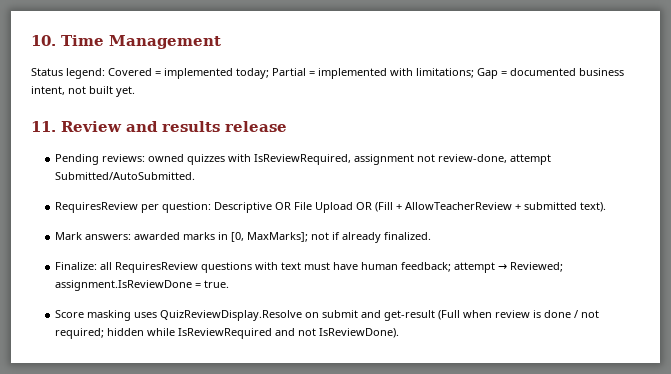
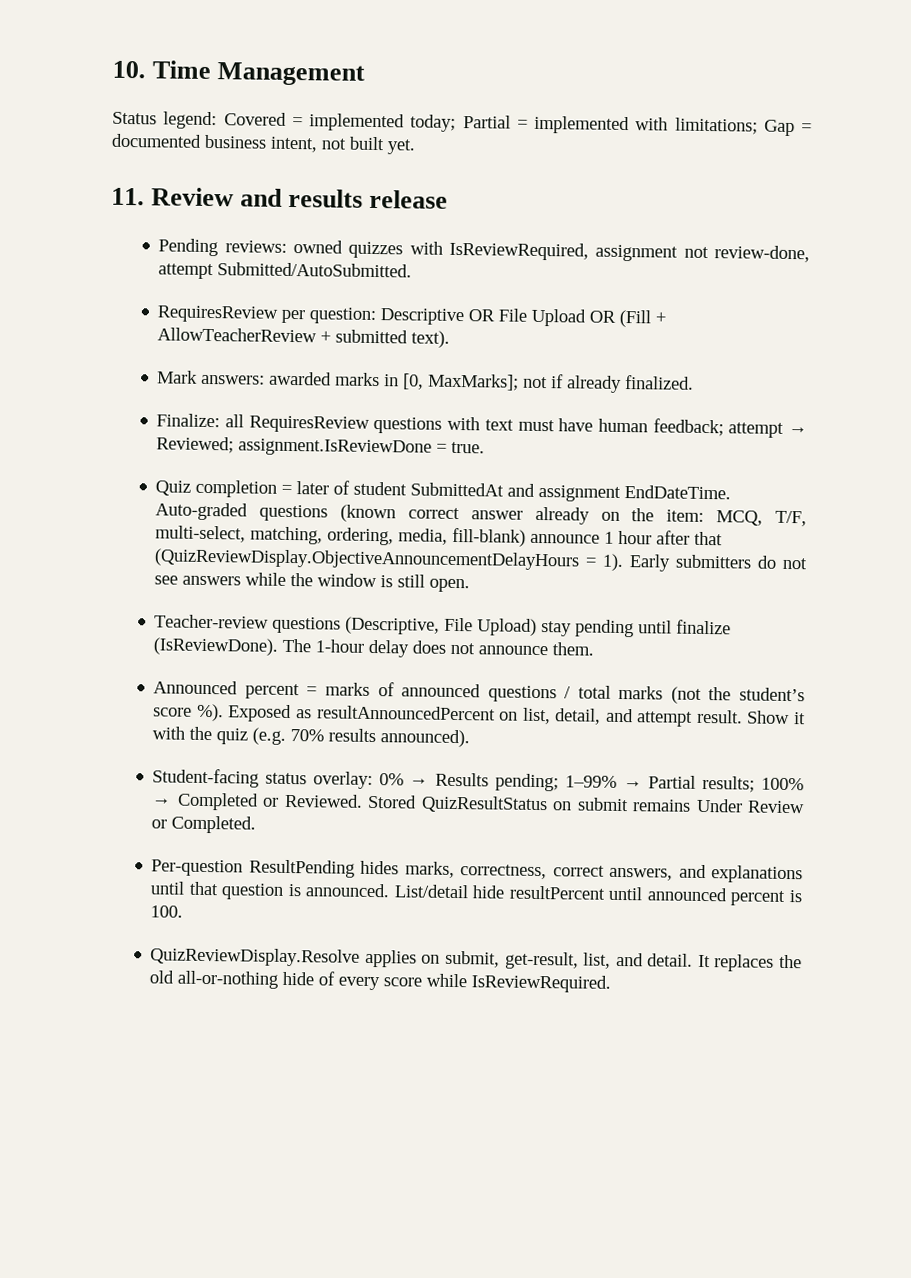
- Score masking uses QuizReviewDisplay.Resolve on submit and get-result (Full when review is done / not required; hidden while IsReviewRequired and not IsReviewDone).
+ Quiz completion = later of student SubmittedAt and assignment EndDateTime. Auto-graded questions (known correct answer already on the item: MCQ, T/F, multi-select, matching, ordering, media, fill-blank) announce 1 hour after that (QuizReviewDisplay.ObjectiveAnnouncementDelayHours = 1). Early submitters do not see answers while the window is still open.
+ Teacher-review questions (Descriptive, File Upload) stay pending until finalize (IsReviewDone). The 1-hour delay does not announce them.
+ Announced percent = marks of announced questions / total marks (not the student’s score %). Exposed as resultAnnouncedPercent on list, detail, and attempt result. Show it with the quiz (e.g. 70% results announced).
+ Student-facing status overlay: 0% → Results pending; 1–99% → Partial results; 100% → Completed or Reviewed. Stored QuizResultStatus on submit remains Under Review or Completed.
+ Per-question ResultPending hides marks, correctness, correct answers, and explanations until that question is announced. List/detail hide resultPercent until announced percent is 100.
+ QuizReviewDisplay.Resolve applies on submit, get-result, list, and detail. It replaces the old all-or-nothing hide of every score while IsReviewRequired.

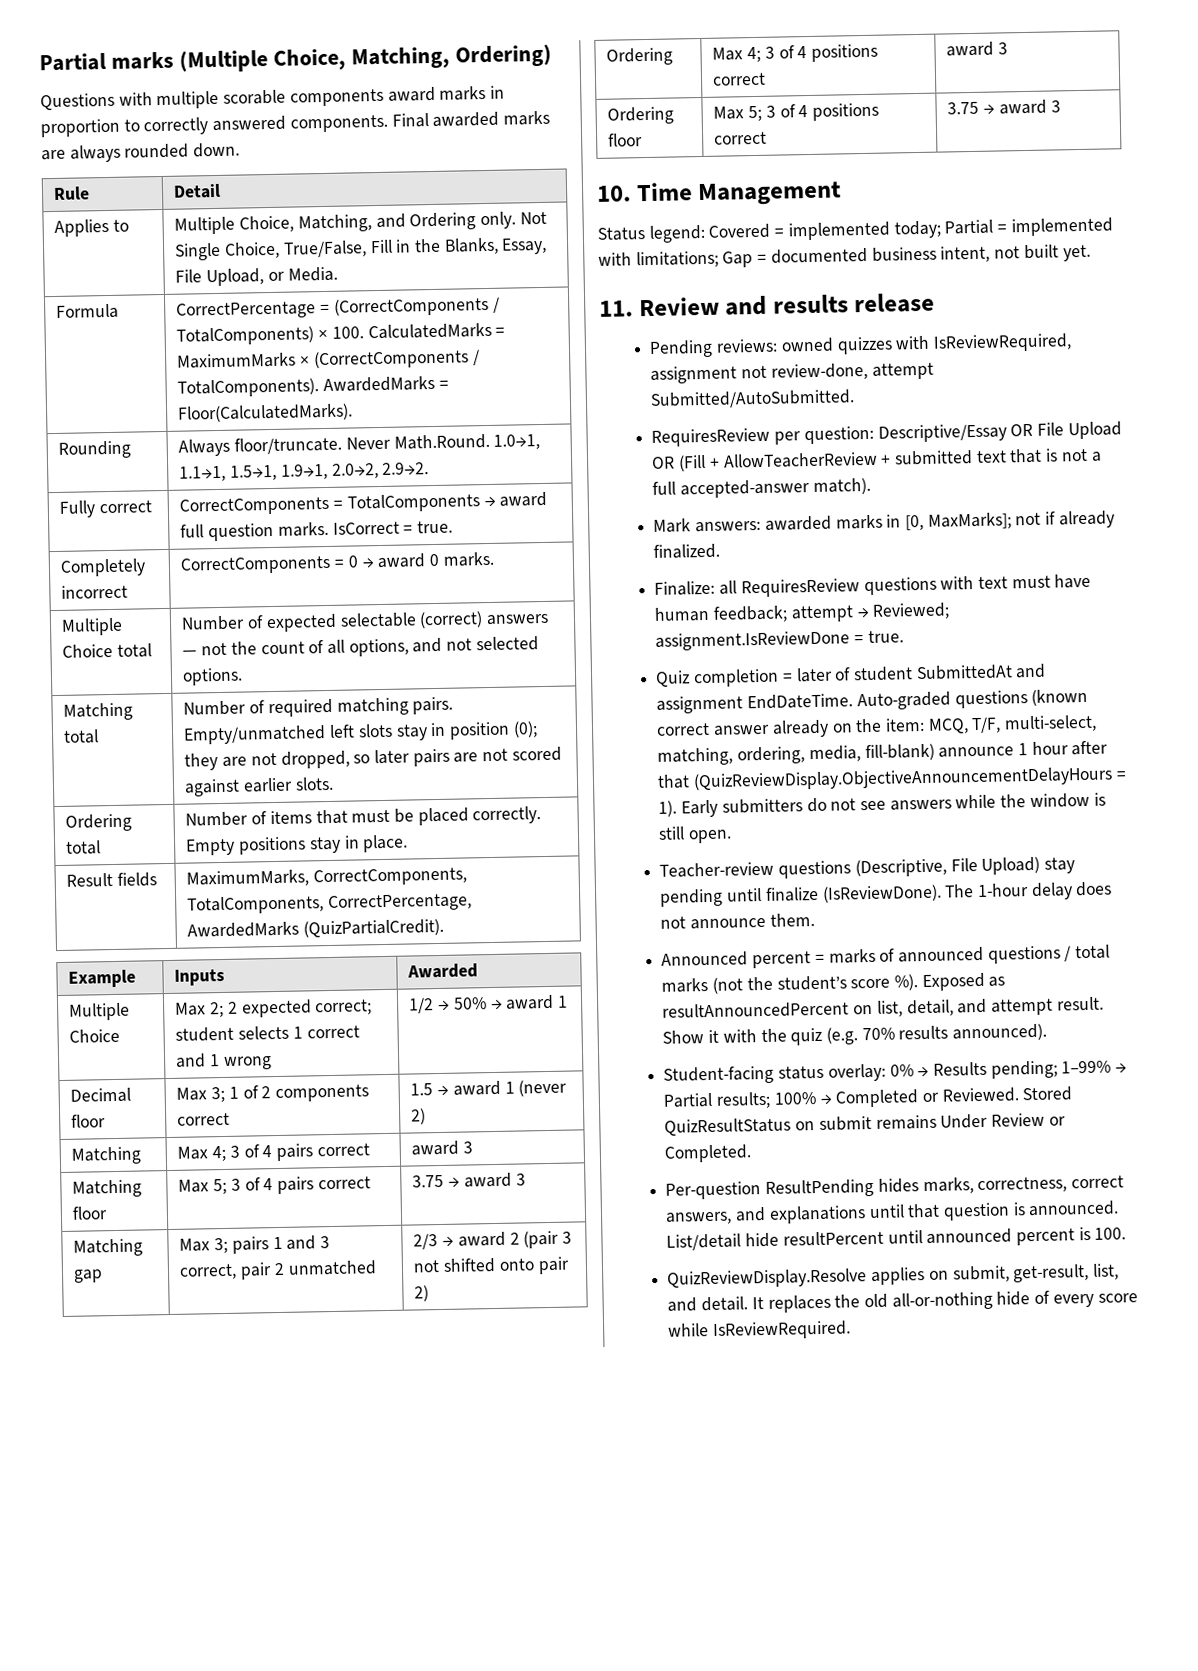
+ Partial marks (Multiple Choice, Matching, Ordering)
+ Questions with multiple scorable components award marks in proportion to correctly answered components. Final awarded marks are always rounded down.
+ Rule | Detail
+ Applies to | Multiple Choice, Matching, and Ordering only. Not Single Choice, True/False, Fill in the Blanks, Essay, File Upload, or Media.
+ Formula | CorrectPercentage = (CorrectComponents / TotalComponents) × 100. CalculatedMarks = MaximumMarks × (CorrectComponents / TotalComponents). AwardedMarks = Floor(CalculatedMarks).
+ Rounding | Always floor/truncate. Never Math.Round. 1.0→1, 1.1→1, 1.5→1, 1.9→1, 2.0→2, 2.9→2.
+ Fully correct | CorrectComponents = TotalComponents → award full question marks. IsCorrect = true.
+ Completely incorrect | CorrectComponents = 0 → award 0 marks.
+ Multiple Choice total | Number of expected selectable (correct) answers — not the count of all options, and not selected options.
+ Matching total | Number of required matching pairs. Empty/unmatched left slots stay in position (0); they are not dropped, so later pairs are not scored against earlier slots.
+ Ordering total | Number of items that must be placed correctly. Empty positions stay in place.
+ Result fields | MaximumMarks, CorrectComponents, TotalComponents, CorrectPercentage, AwardedMarks (QuizPartialCredit).
+ Example | Inputs | Awarded
+ Multiple Choice | Max 2; 2 expected correct; student selects 1 correct and 1 wrong | 1/2 → 50% → award 1
+ Decimal floor | Max 3; 1 of 2 components correct | 1.5 → award 1 (never 2)
+ Matching | Max 4; 3 of 4 pairs correct | award 3
+ Matching floor | Max 5; 3 of 4 pairs correct | 3.75 → award 3
+ Matching gap | Max 3; pairs 1 and 3 correct, pair 2 unmatched | 2/3 → award 2 (pair 3 not shifted onto pair 2)
+ Ordering | Max 4; 3 of 4 positions correct | award 3
+ Ordering floor | Max 5; 3 of 4 positions correct | 3.75 → award 3
- RequiresReview per question: Descriptive OR File Upload OR (Fill + AllowTeacherReview + submitted text).
+ RequiresReview per question: Descriptive/Essay OR File Upload OR (Fill + AllowTeacherReview + submitted text that is not a full accepted-answer match).

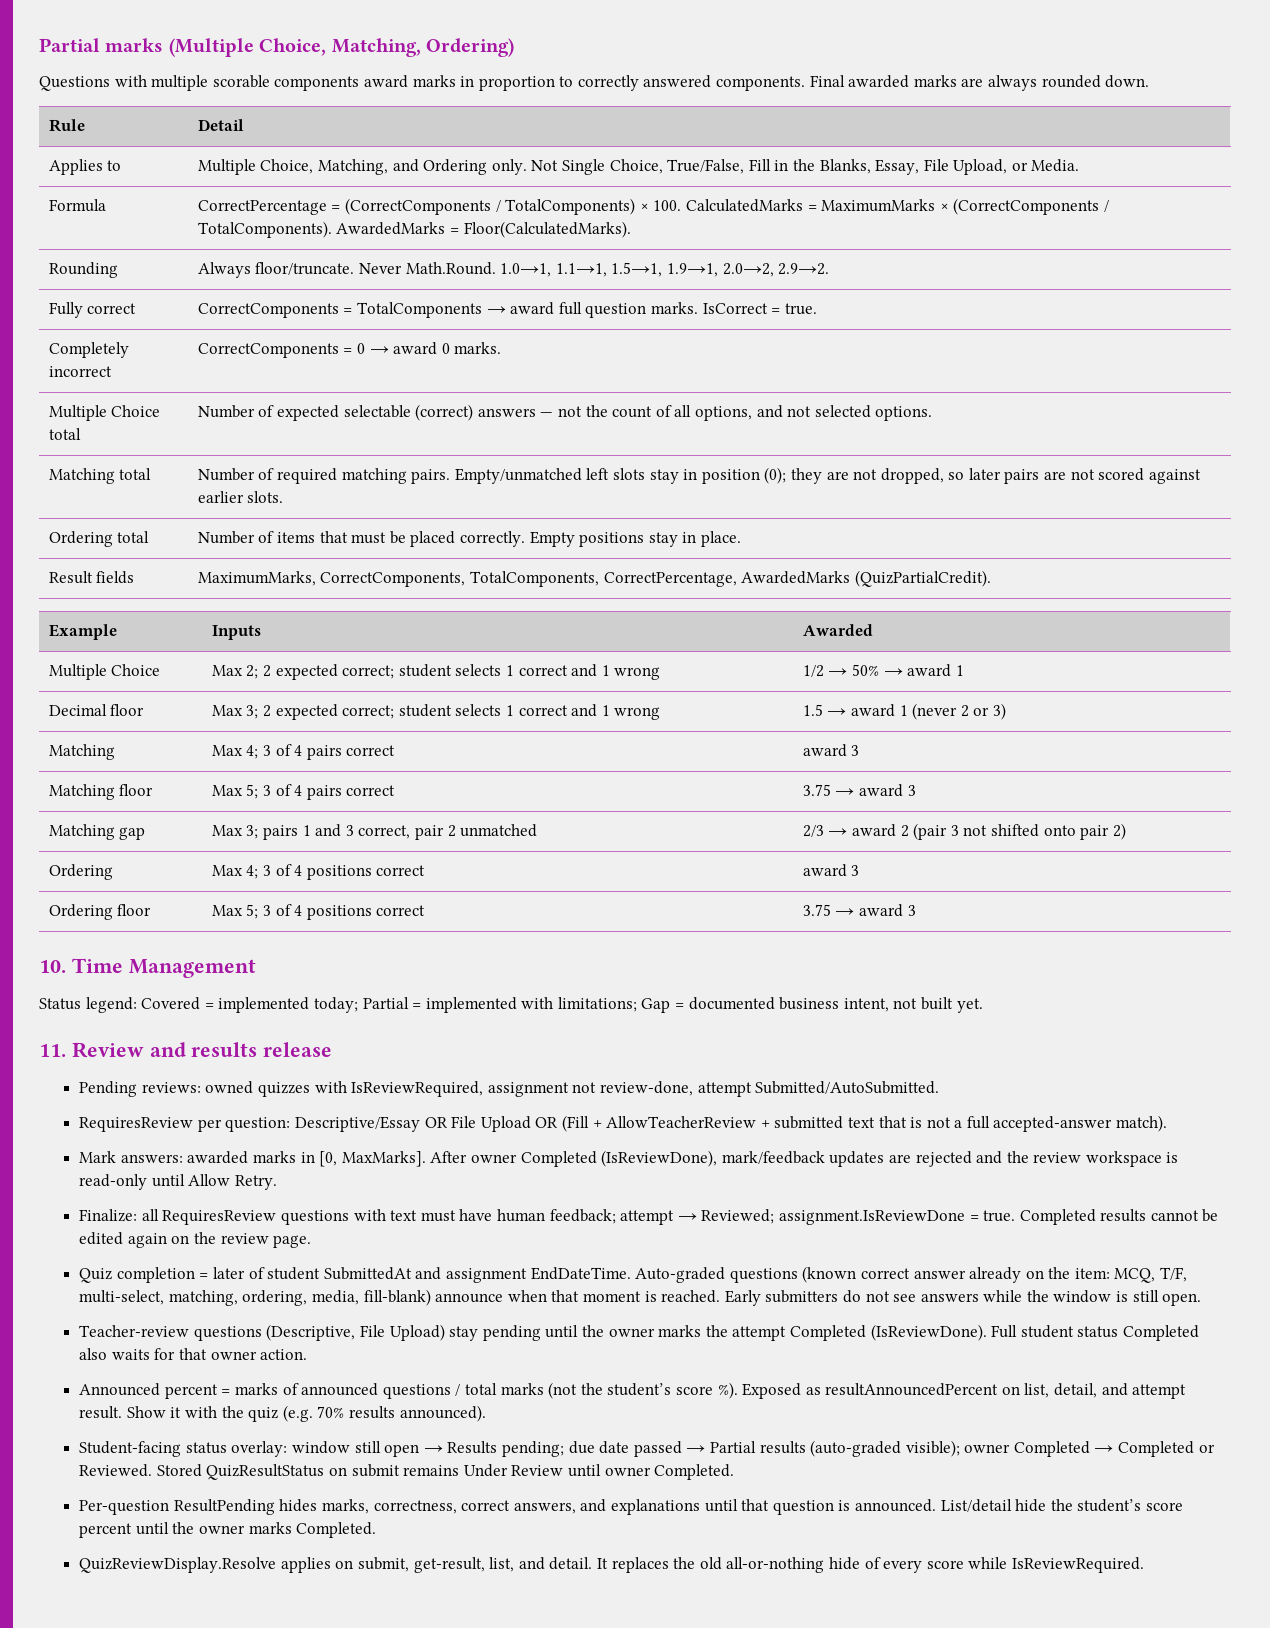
- Decimal floor | Max 3; 1 of 2 components correct | 1.5 → award 1 (never 2)
+ Decimal floor | Max 3; 2 expected correct; student selects 1 correct and 1 wrong | 1.5 → award 1 (never 2 or 3)
- Mark answers: awarded marks in [0, MaxMarks]; not if already finalized.
+ Mark answers: awarded marks in [0, MaxMarks]. After owner Completed (IsReviewDone), mark/feedback updates are rejected and the review workspace is read-only until Allow Retry.
+ Completed results cannot be edited again on the review page.
- Auto-graded questions (known correct answer already on the item: MCQ, T/F, multi-select, matching, ordering, media, fill-blank) announce 1 hour after that (QuizReviewDisplay.ObjectiveAnnouncementDelayHours = 1).
+ Auto-graded questions (known correct answer already on the item: MCQ, T/F, multi-select, matching, ordering, media, fill-blank) announce when that moment is reached.
- Teacher-review questions (Descriptive, File Upload) stay pending until finalize (IsReviewDone). The 1-hour delay does not announce them.
+ Teacher-review questions (Descriptive, File Upload) stay pending until the owner marks the attempt Completed (IsReviewDone). Full student status Completed also waits for that owner action.
- Student-facing status overlay: 0% → Results pending; 1–99% → Partial results; 100% → Completed or Reviewed.
+ Student-facing status overlay: window still open → Results pending; due date passed → Partial results (auto-graded visible); owner Completed → Completed or Reviewed.
- Stored QuizResultStatus on submit remains Under Review or Completed.
+ Stored QuizResultStatus on submit remains Under Review until owner Completed.
- List/detail hide resultPercent until announced percent is 100.
+ List/detail hide the student’s score percent until the owner marks Completed.

